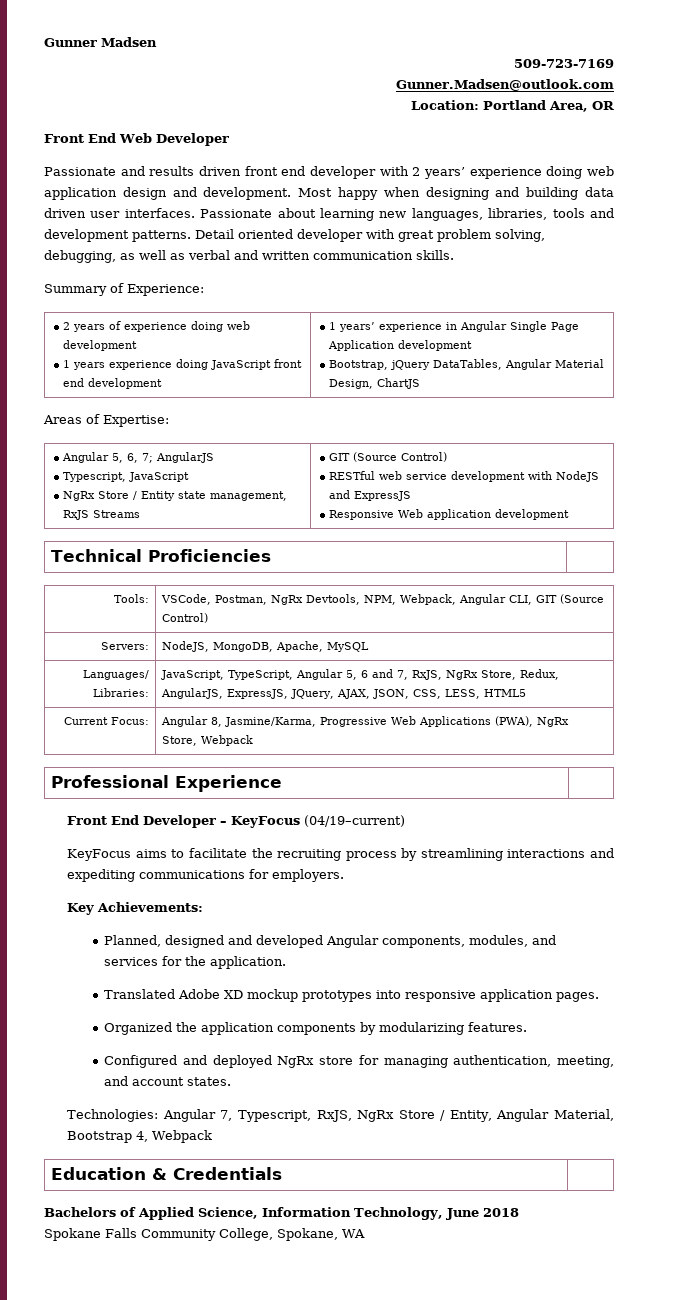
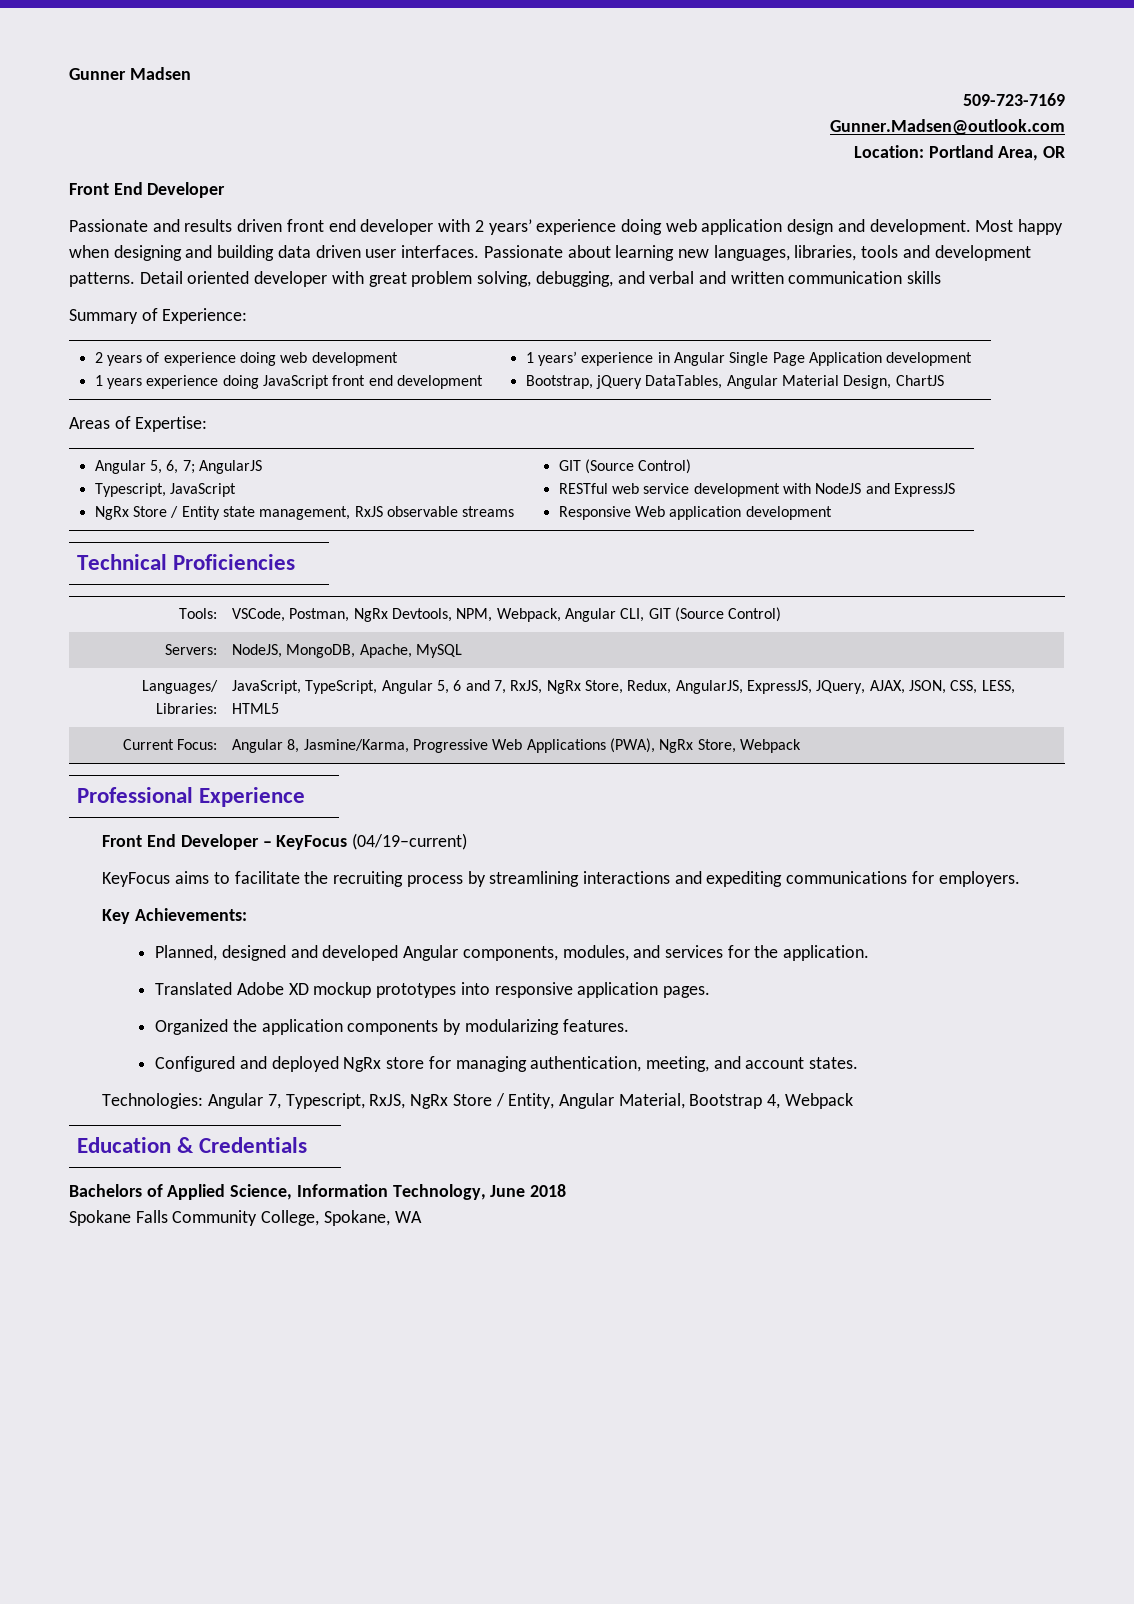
  Location: Portland Area, OR
- Front End Web Developer
+ Front End Developer
- Detail oriented developer with great problem solving, debugging, as well as verbal and written communication skills.
+ Detail oriented developer with great problem solving, debugging, and verbal and written communication skills
  Angular 5, 6, 7; AngularJS
  Typescript, JavaScript
- NgRx Store / Entity state management, RxJS Streams | GIT (Source Control)
+ NgRx Store / Entity state management, RxJS observable streams | GIT (Source Control)

